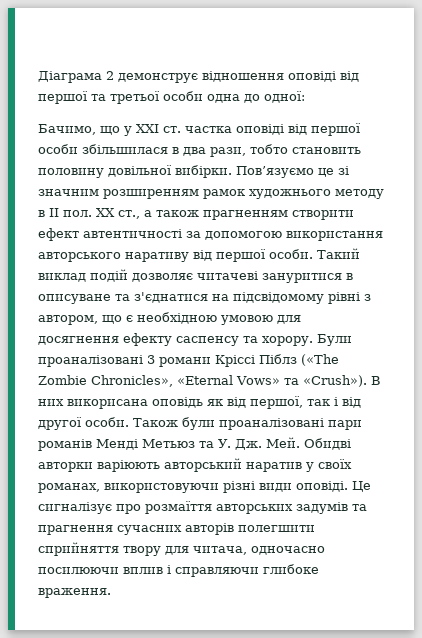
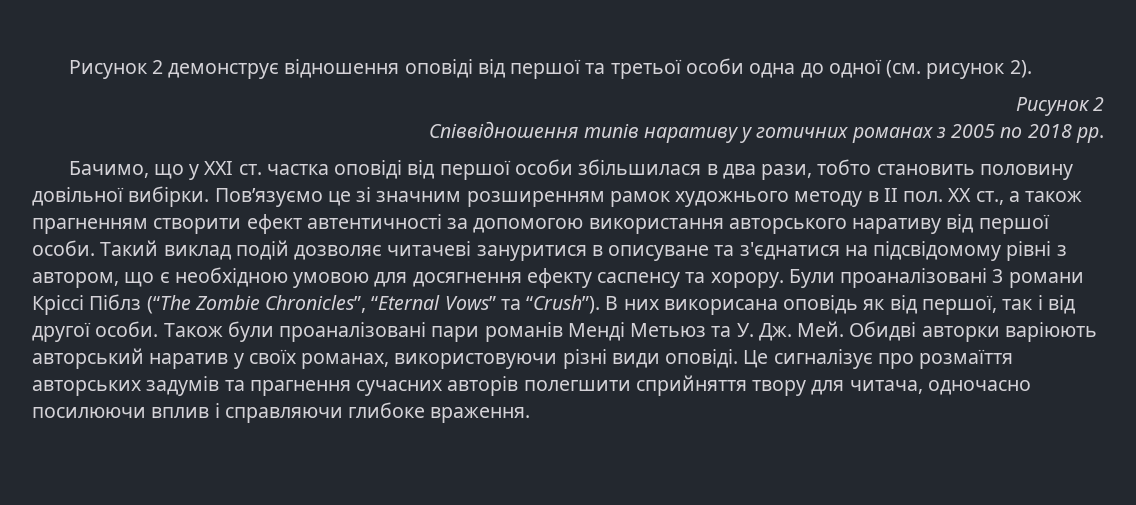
- Діаграма 2 демонструє відношення оповіді від першої та третьої особи одна до одної:
+ Рисунок 2 демонструє відношення оповіді від першої та третьої особи одна до одної (см. рисунок 2).
+ Рисунок 2
+ Співвідношення типів наративу у готичних романах з 2005 по 2018 рр.
- Були проаналізовані 3 романи Кріссі Піблз («The Zombie Chronicles», «Eternal Vows» та «Crush»).
+ Були проаналізовані 3 романи Кріссі Піблз (“The Zombie Chronicles”, “Eternal Vows” та “Crush”).

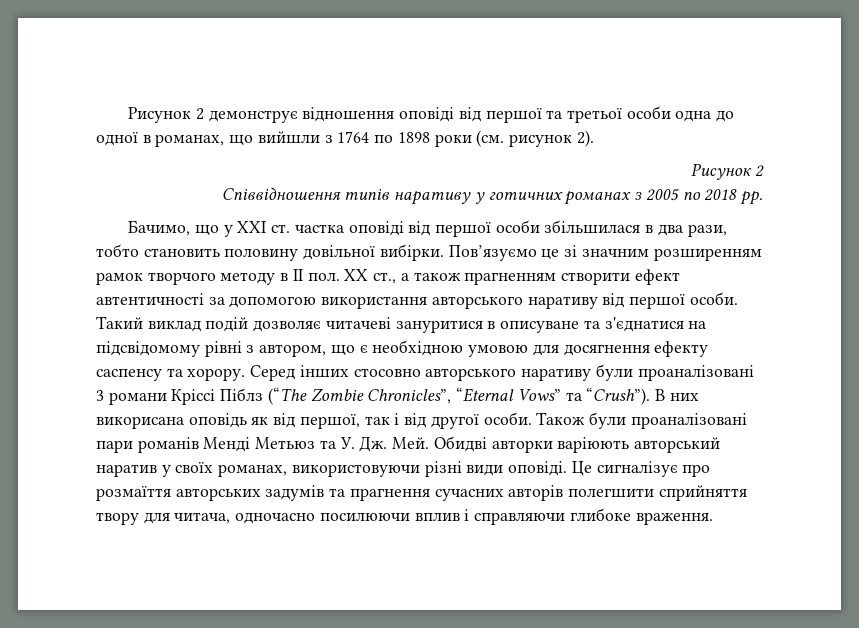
- Рисунок 2 демонструє відношення оповіді від першої та третьої особи одна до одної (см. рисунок 2).
+ Рисунок 2 демонструє відношення оповіді від першої та третьої особи одна до одної в романах, що вийшли з 1764 по 1898 роки (см. рисунок 2).
- Пов’язуємо це зі значним розширенням рамок художнього методу в II пол.
+ Пов’язуємо це зі значним розширенням рамок творчого методу в II пол.
- Були проаналізовані 3 романи Кріссі Піблз (“The Zombie Chronicles”, “Eternal Vows” та “Crush”).
+ Серед інших стосовно авторського наративу були проаналізовані 3 романи Кріссі Піблз (“The Zombie Chronicles”, “Eternal Vows” та “Crush”).

